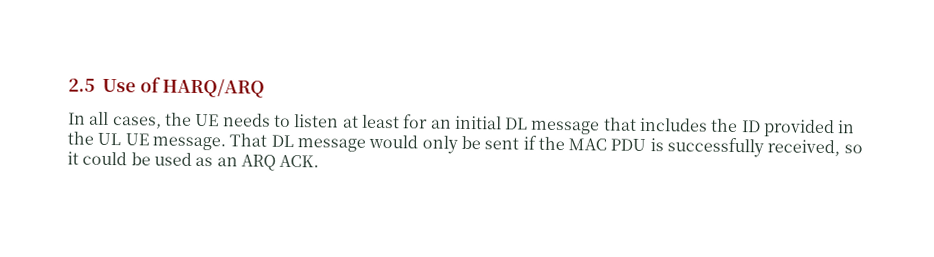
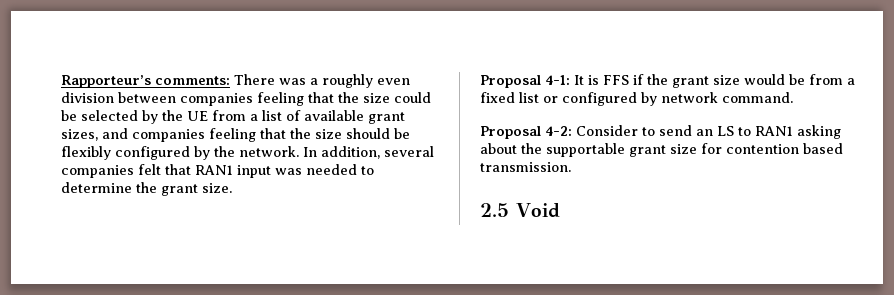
- 2.5 Use of HARQ/ARQ
- In all cases, the UE needs to listen at least for an initial DL message that includes the ID provided in the UL UE message. That DL message would only be sent if the MAC PDU is successfully received, so it could be used as an ARQ ACK.
+ Rapporteur’s comments: There was a roughly even division between companies feeling that the size could be selected by the UE from a list of available grant sizes, and companies feeling that the size should be flexibly configured by the network. In addition, several companies felt that RAN1 input was needed to determine the grant size.
+ Proposal 4-1: It is FFS if the grant size would be from a fixed list or configured by network command.
+ Proposal 4-2: Consider to send an LS to RAN1 asking about the supportable grant size for contention based transmission.
+ 2.5 Void

